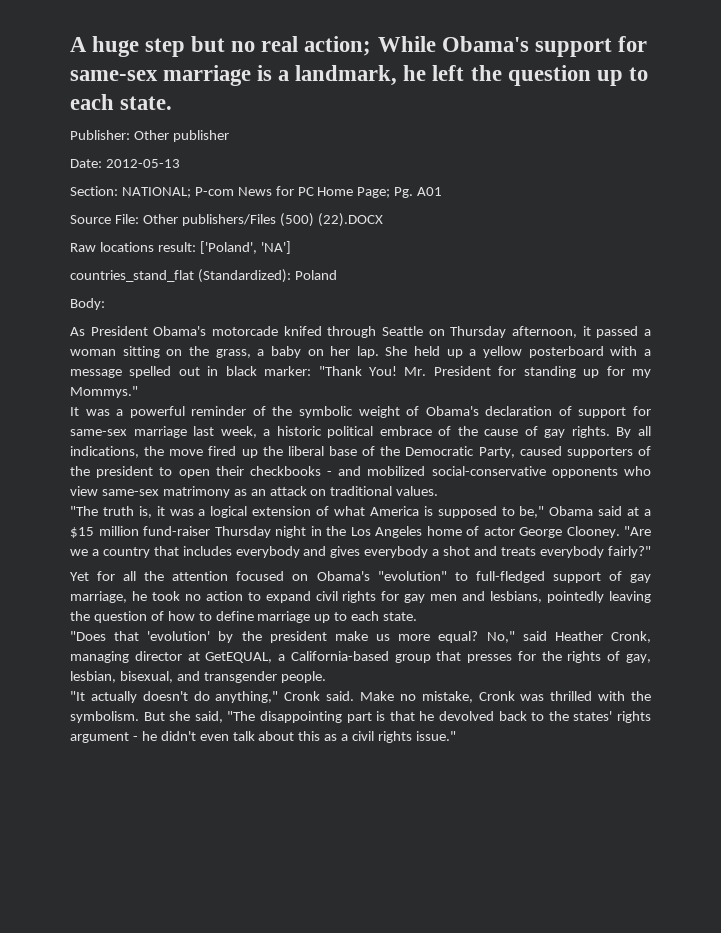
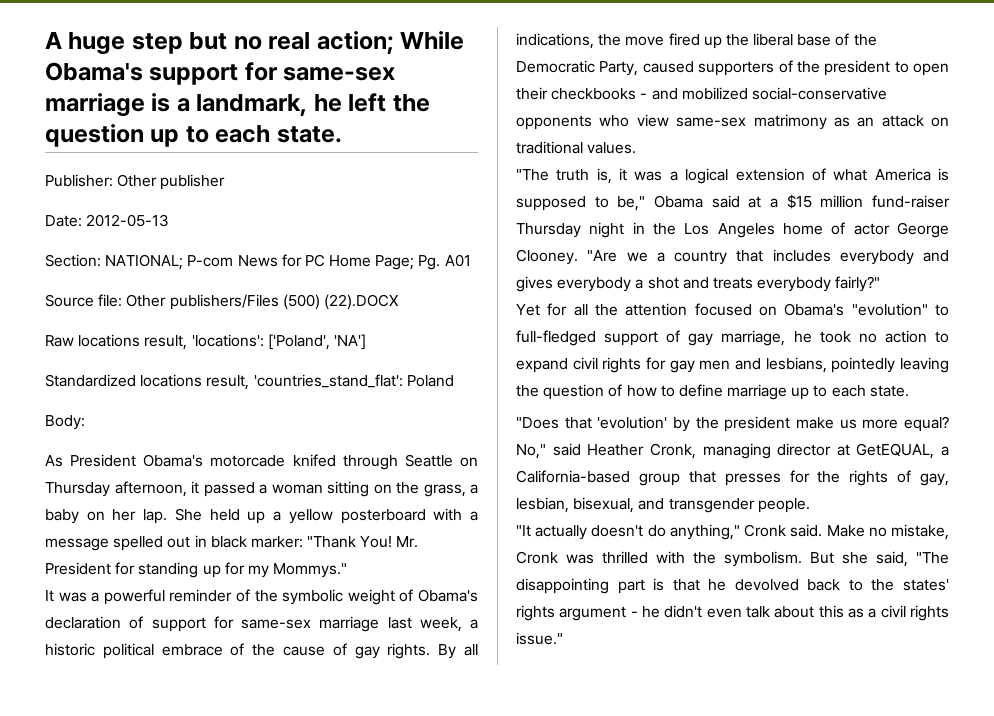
- Source File: Other publishers/Files (500) (22).DOCX
+ Source file: Other publishers/Files (500) (22).DOCX
- Raw locations result: ['Poland', 'NA']
+ Raw locations result, 'locations': ['Poland', 'NA']
- countries_stand_flat (Standardized): Poland
+ Standardized locations result, 'countries_stand_flat': Poland

